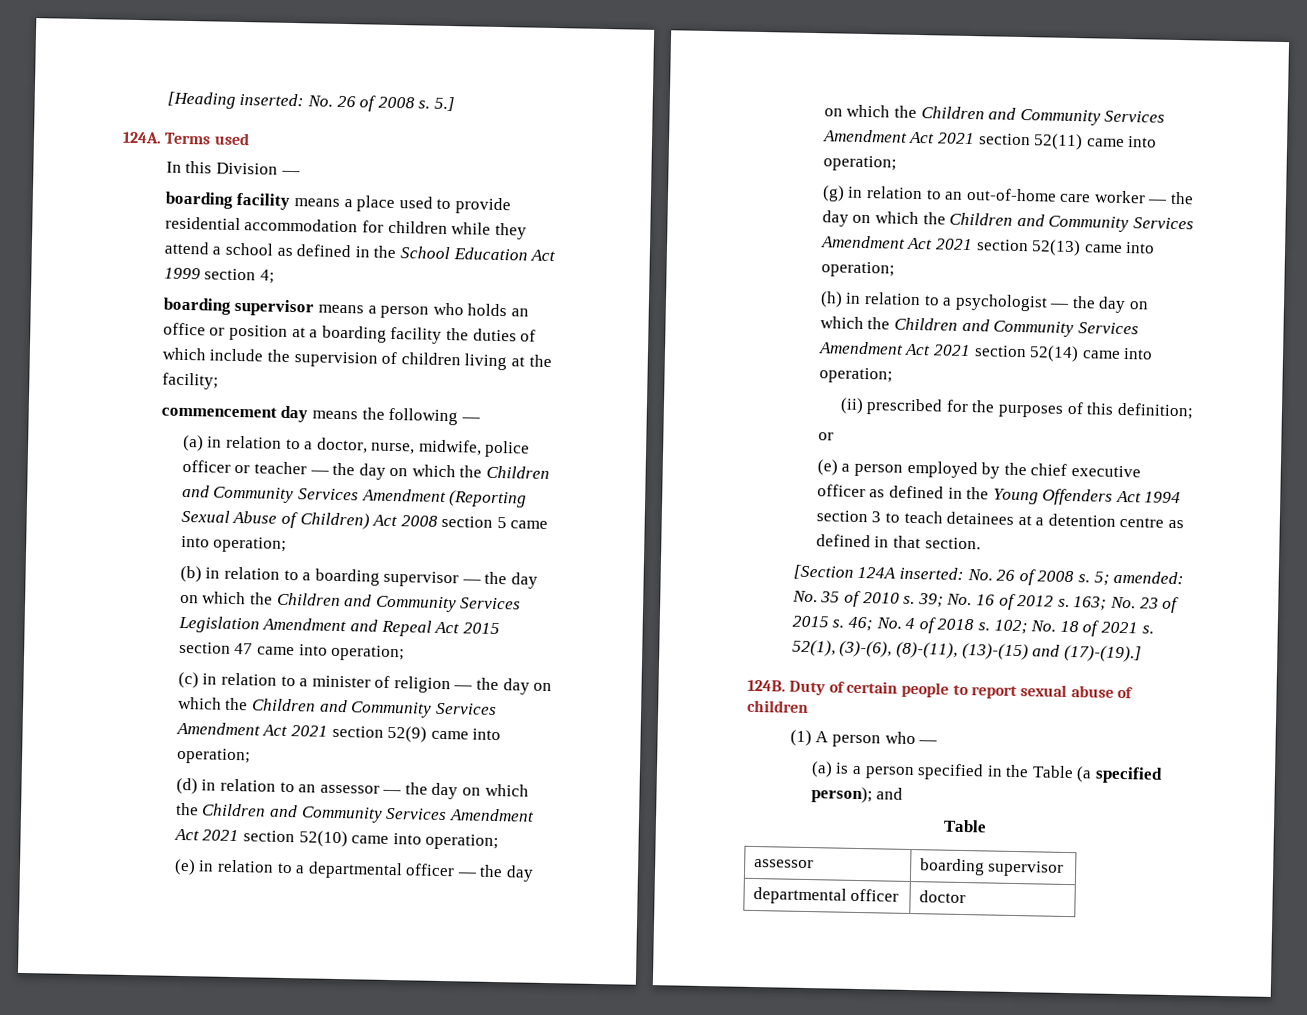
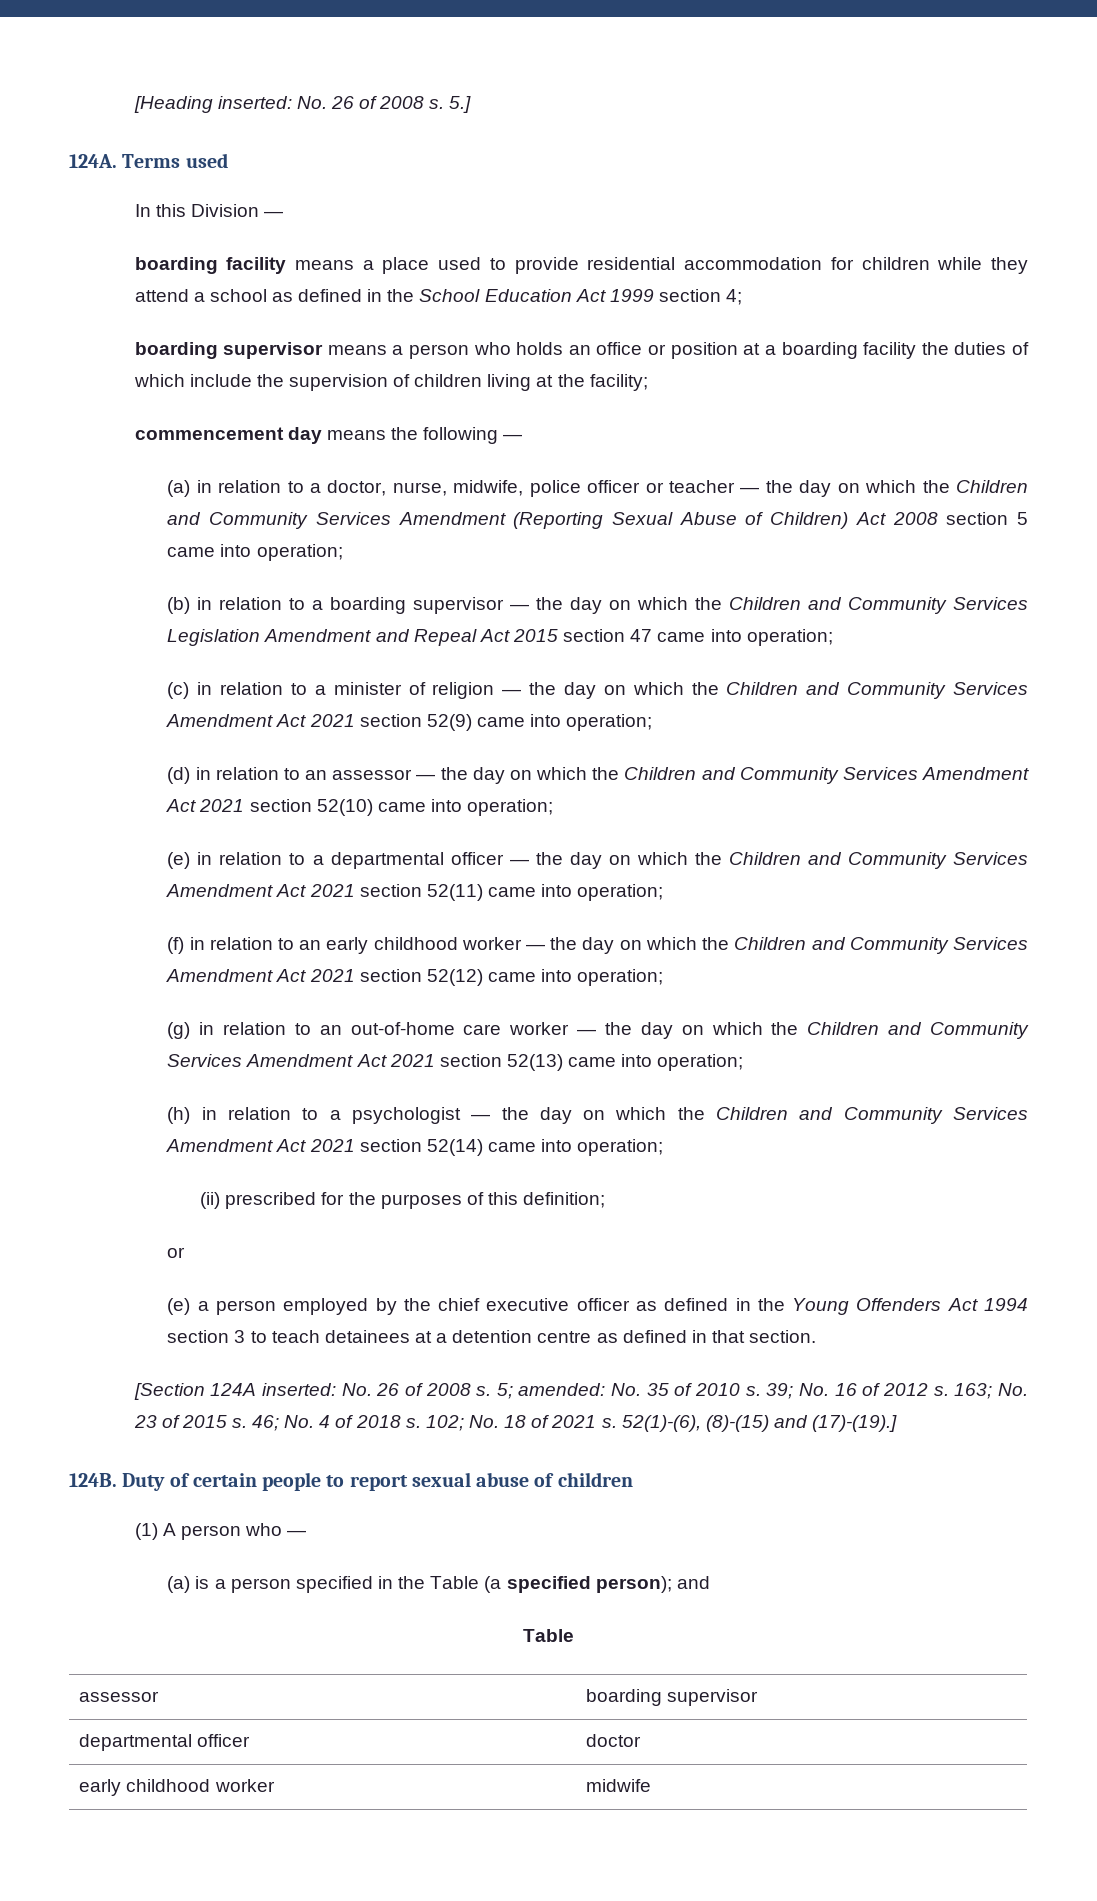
+ (f) in relation to an early childhood worker — the day on which the Children and Community Services Amendment Act 2021 section 52(12) came into operation;
- 52(1), (3)-(6), (8)-(11), (13)-(15) and (17)-(19).]
+ 52(1)-(6), (8)-(15) and (17)-(19).]
+ early childhood worker | midwife

